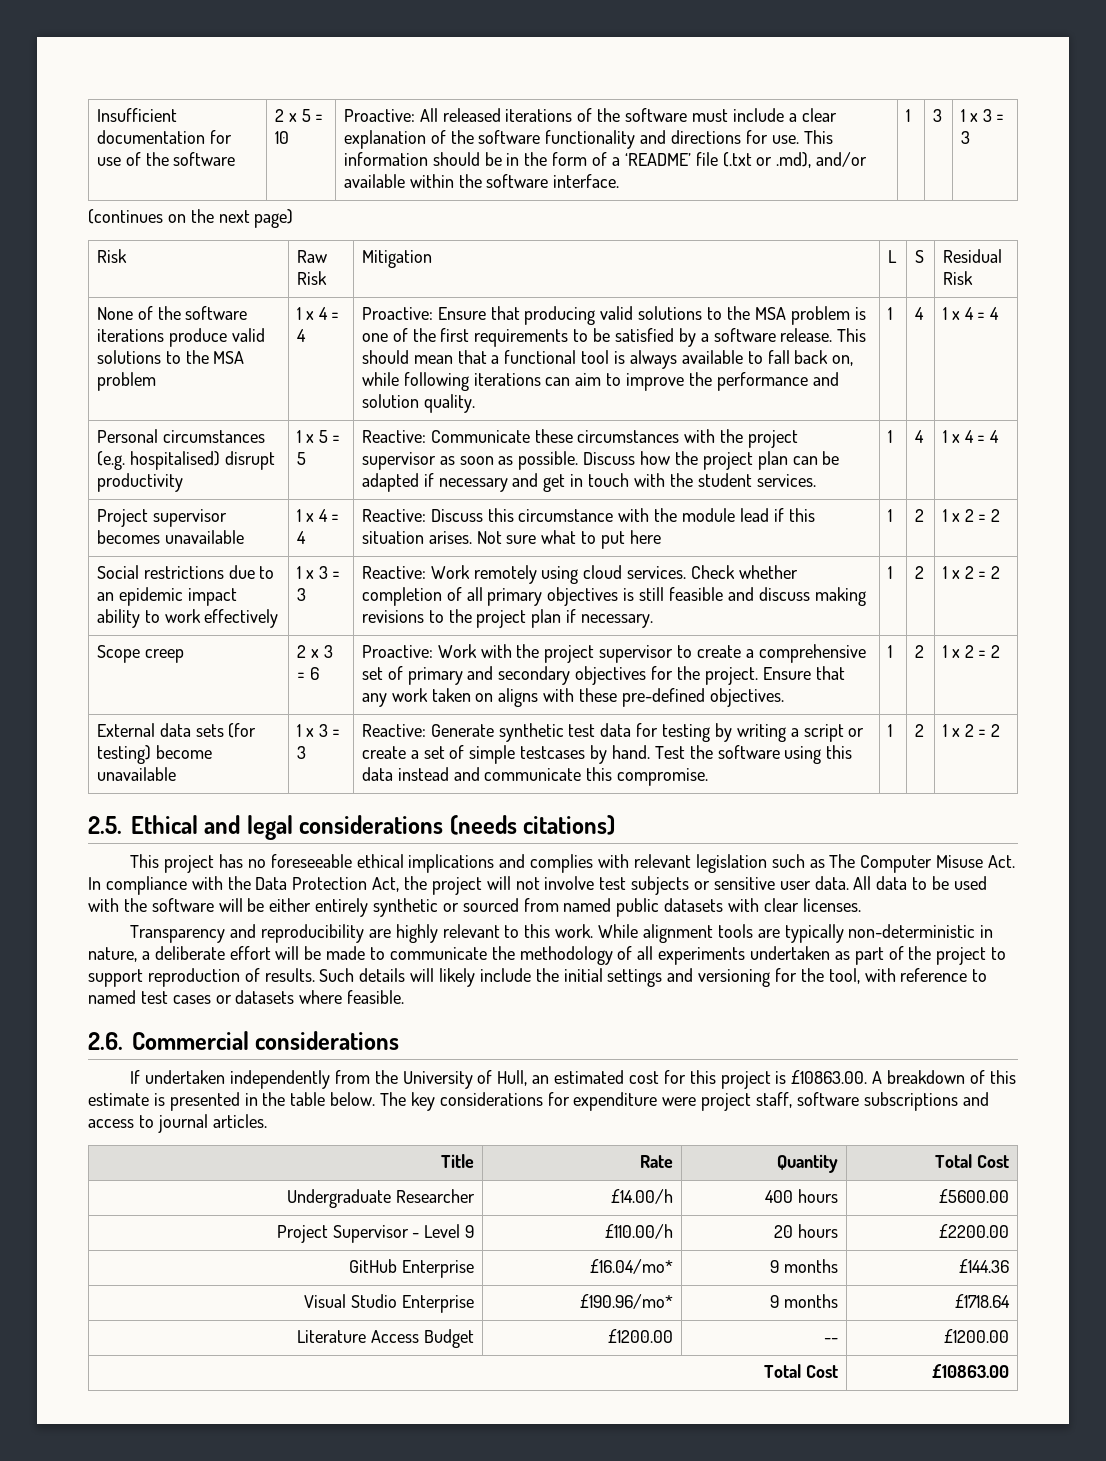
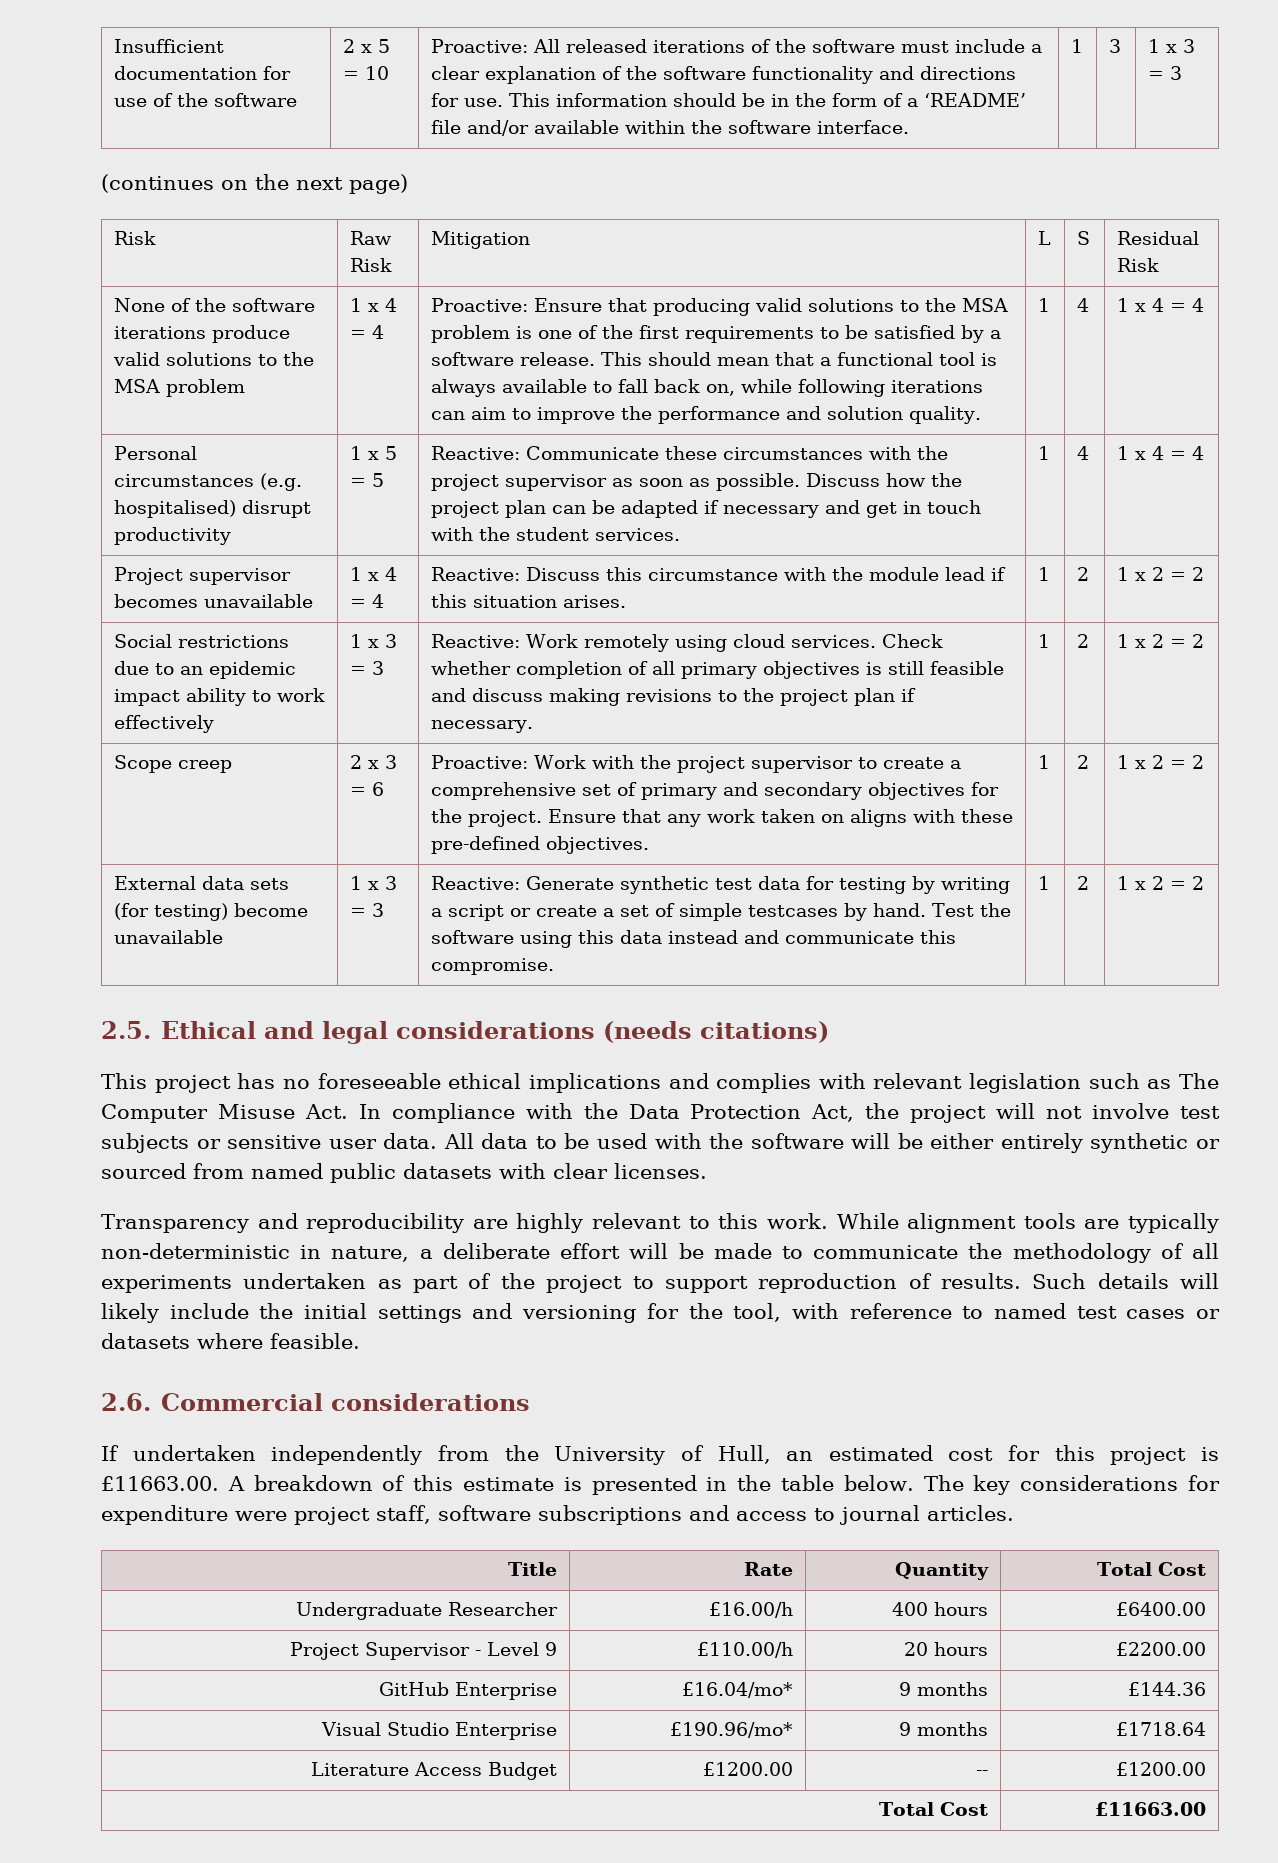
- This information should be in the form of a ‘README’ file (.txt or .md), and/or available within the software interface.
+ This information should be in the form of a ‘README’ file and/or available within the software interface.
- Project supervisor becomes unavailable | 1 x 4 = 4 | Reactive: Discuss this circumstance with the module lead if this situation arises. Not sure what to put here | 1 | 2 | 1 x 2 = 2
+ Project supervisor becomes unavailable | 1 x 4 = 4 | Reactive: Discuss this circumstance with the module lead if this situation arises. | 1 | 2 | 1 x 2 = 2
- If undertaken independently from the University of Hull, an estimated cost for this project is £10863.00. A breakdown of this estimate is presented in the table below.
+ If undertaken independently from the University of Hull, an estimated cost for this project is £11663.00. A breakdown of this estimate is presented in the table below.
- Undergraduate Researcher | £14.00/h | 400 hours | £5600.00
+ Undergraduate Researcher | £16.00/h | 400 hours | £6400.00
- Total Cost | £10863.00
+ Total Cost | £11663.00

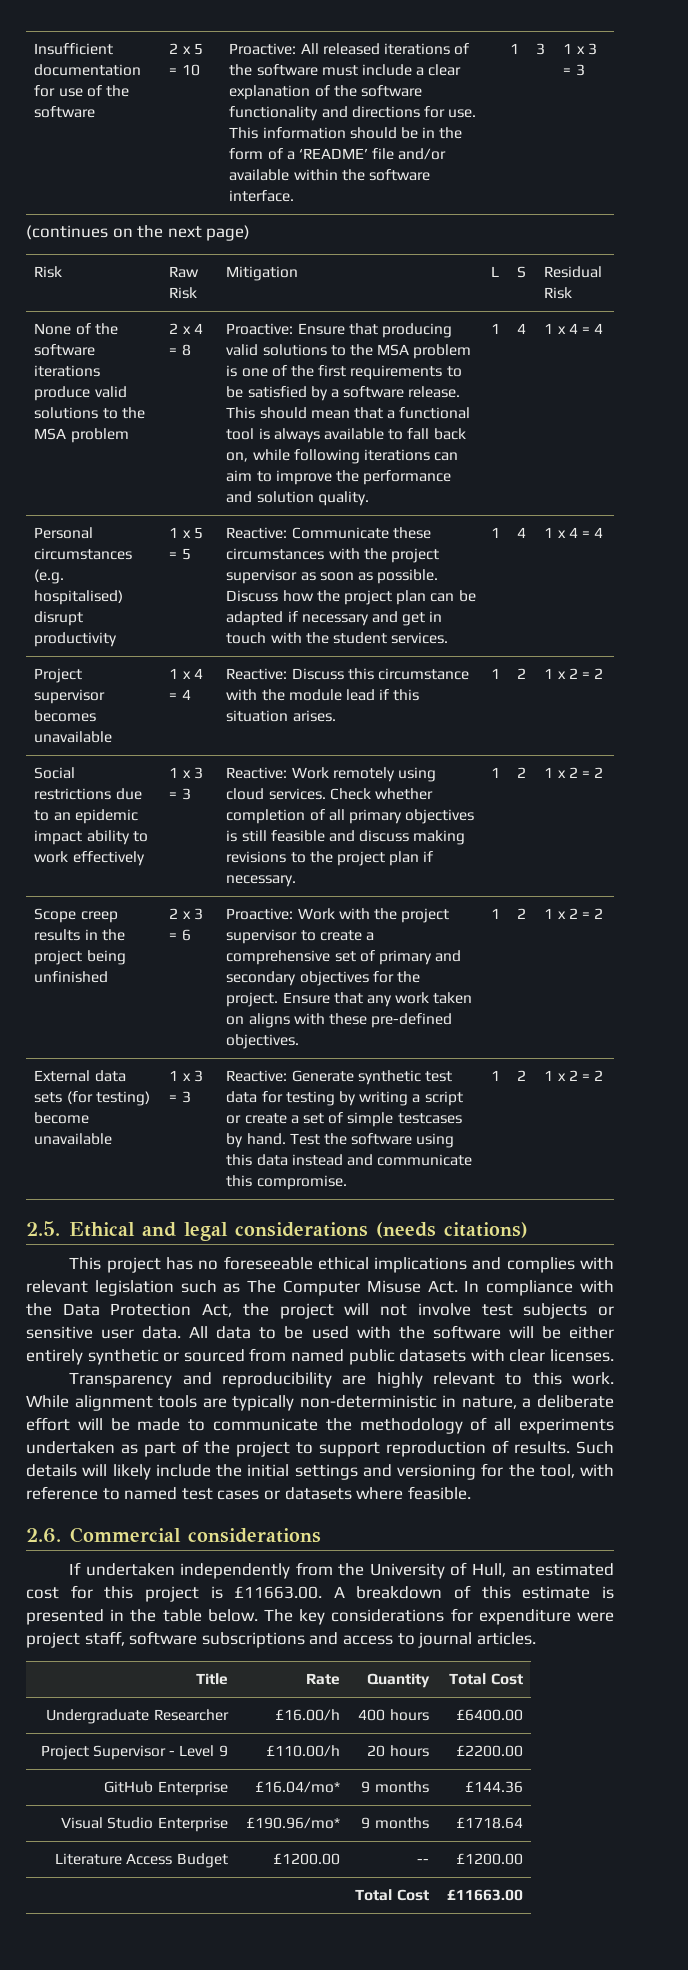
- None of the software iterations produce valid solutions to the MSA problem | 1 x 4 = 4
+ None of the software iterations produce valid solutions to the MSA problem | 2 x 4 = 8
- Scope creep
+ Scope creep results in the project being unfinished

